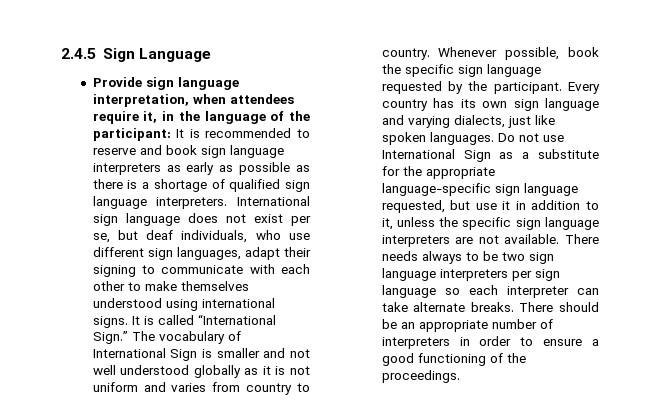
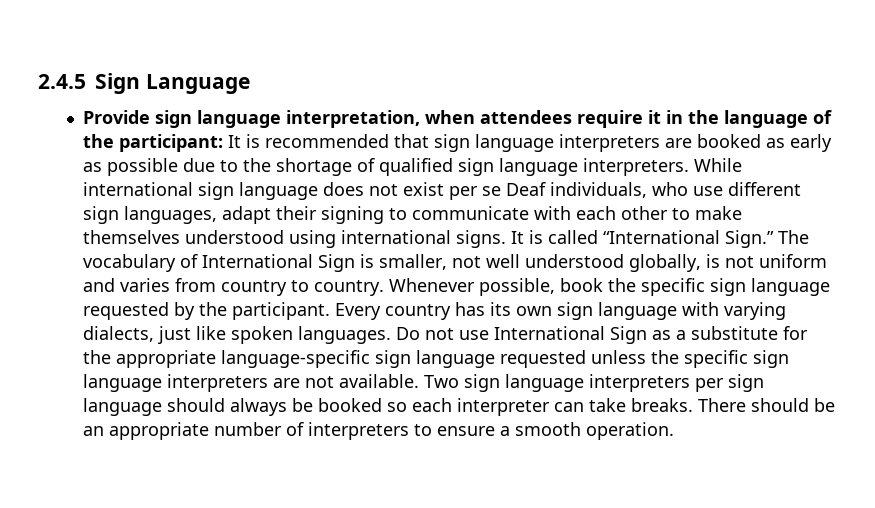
- Provide sign language interpretation, when attendees require it, in the language of the participant: It is recommended to reserve and book sign language interpreters as early as possible as there is a shortage of qualified sign language interpreters.
+ Provide sign language interpretation, when attendees require it in the language of the participant: It is recommended that sign language interpreters are booked as early as possible due to the shortage of qualified sign language interpreters.
- International sign language does not exist per se, but deaf individuals, who use different sign languages, adapt their signing to communicate with each other to make themselves understood using international signs.
+ While international sign language does not exist per se Deaf individuals, who use different sign languages, adapt their signing to communicate with each other to make themselves understood using international signs.
- The vocabulary of International Sign is smaller and not well understood globally as it is not uniform and varies from country to country.
+ The vocabulary of International Sign is smaller, not well understood globally, is not uniform and varies from country to country.
- Every country has its own sign language and varying dialects, just like spoken languages.
+ Every country has its own sign language with varying dialects, just like spoken languages.
- Do not use International Sign as a substitute for the appropriate language-specific sign language requested, but use it in addition to it, unless the specific sign language interpreters are not available.
+ Do not use International Sign as a substitute for the appropriate language-specific sign language requested unless the specific sign language interpreters are not available.
- There needs always to be two sign language interpreters per sign language so each interpreter can take alternate breaks.
+ Two sign language interpreters per sign language should always be booked so each interpreter can take breaks.
- There should be an appropriate number of interpreters in order to ensure a good functioning of the proceedings.
+ There should be an appropriate number of interpreters to ensure a smooth operation.

